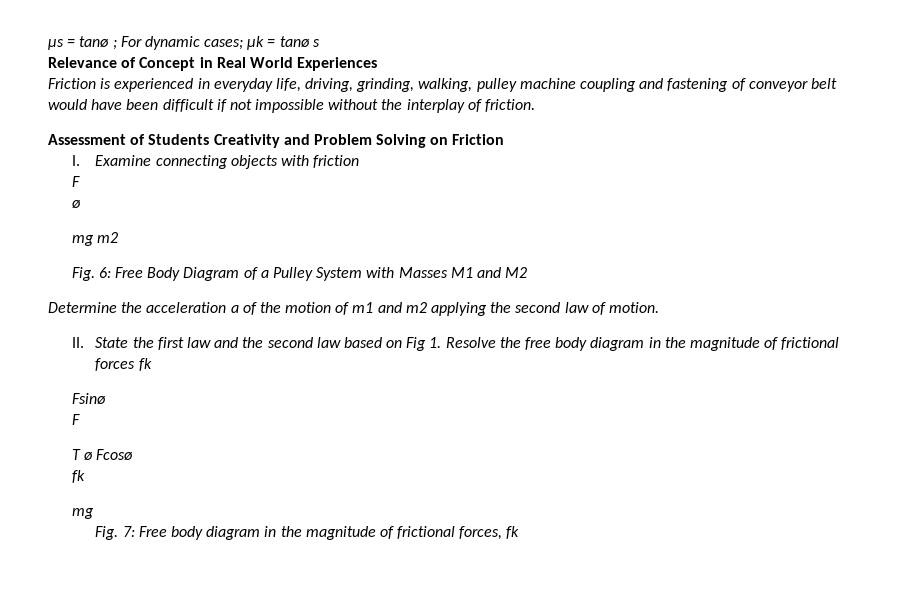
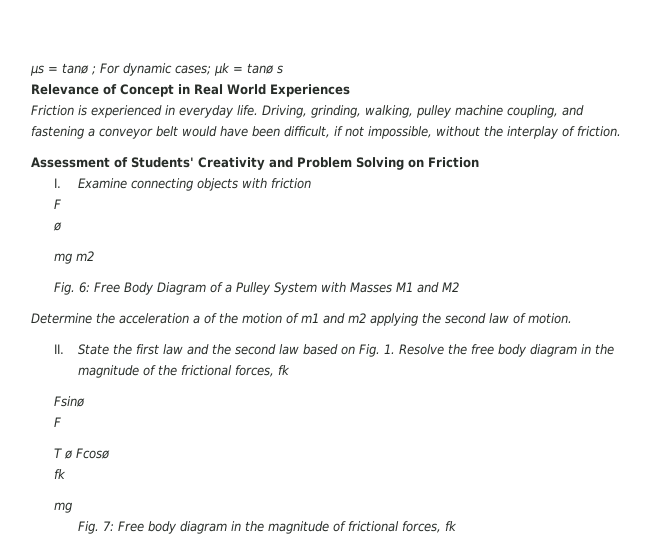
- Friction is experienced in everyday life, driving, grinding, walking, pulley machine coupling and fastening of conveyor belt would have been difficult if not impossible without the interplay of friction.
+ Friction is experienced in everyday life. Driving, grinding, walking, pulley machine coupling, and fastening a conveyor belt would have been difficult, if not impossible, without the interplay of friction.
- Assessment of Students Creativity and Problem Solving on Friction
+ Assessment of Students' Creativity and Problem Solving on Friction
- II. State the first law and the second law based on Fig 1. Resolve the free body diagram in the magnitude of frictional forces fk
+ II. State the first law and the second law based on Fig. 1. Resolve the free body diagram in the magnitude of the frictional forces, fk

